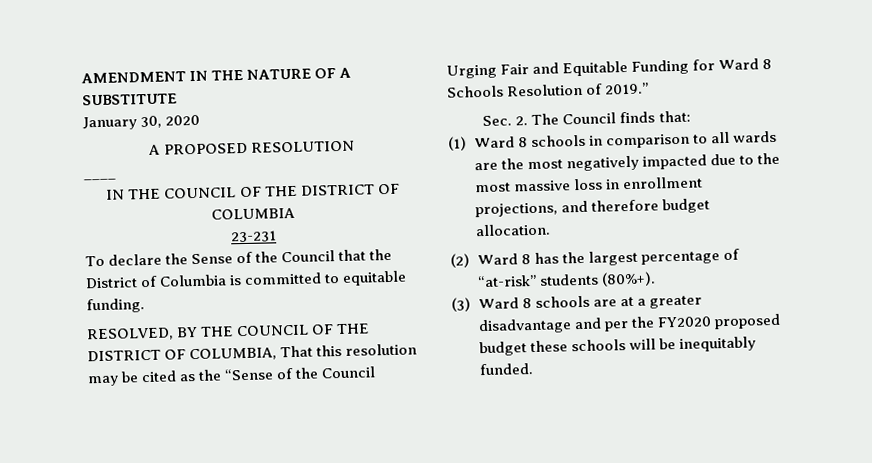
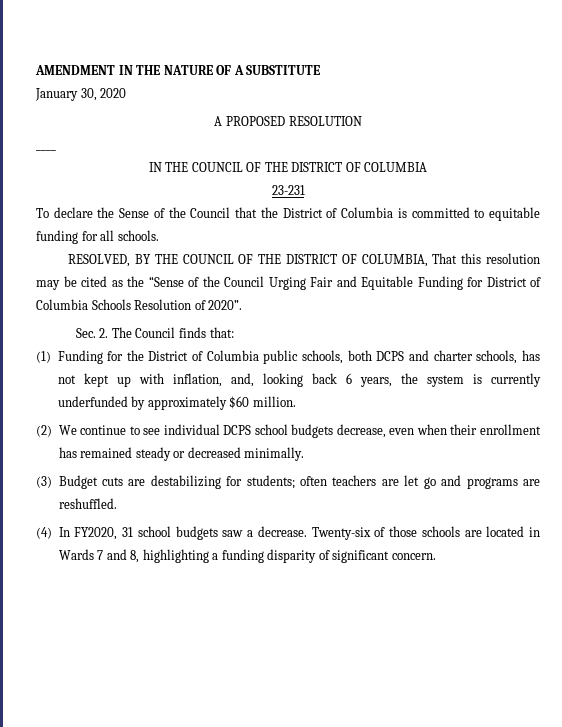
- To declare the Sense of the Council that the District of Columbia is committed to equitable funding.
+ To declare the Sense of the Council that the District of Columbia is committed to equitable funding for all schools.
- RESOLVED, BY THE COUNCIL OF THE DISTRICT OF COLUMBIA, That this resolution may be cited as the “Sense of the Council Urging Fair and Equitable Funding for Ward 8 Schools Resolution of 2019.”
+ RESOLVED, BY THE COUNCIL OF THE DISTRICT OF COLUMBIA, That this resolution may be cited as the “Sense of the Council Urging Fair and Equitable Funding for District of Columbia Schools Resolution of 2020”.
- (1) Ward 8 schools in comparison to all wards are the most negatively impacted due to the most massive loss in enrollment projections, and therefore budget allocation.
- (2) Ward 8 has the largest percentage of “at-risk” students (80%+).
- (3) Ward 8 schools are at a greater disadvantage and per the FY2020 proposed budget these schools will be inequitably funded.
+ (1) Funding for the District of Columbia public schools, both DCPS and charter schools, has not kept up with inflation, and, looking back 6 years, the system is currently underfunded by approximately $60 million.
+ (2) We continue to see individual DCPS school budgets decrease, even when their enrollment has remained steady or decreased minimally.
+ (3) Budget cuts are destabilizing for students; often teachers are let go and programs are reshuffled.
+ (4) In FY2020, 31 school budgets saw a decrease. Twenty-six of those schools are located in Wards 7 and 8, highlighting a funding disparity of significant concern.

